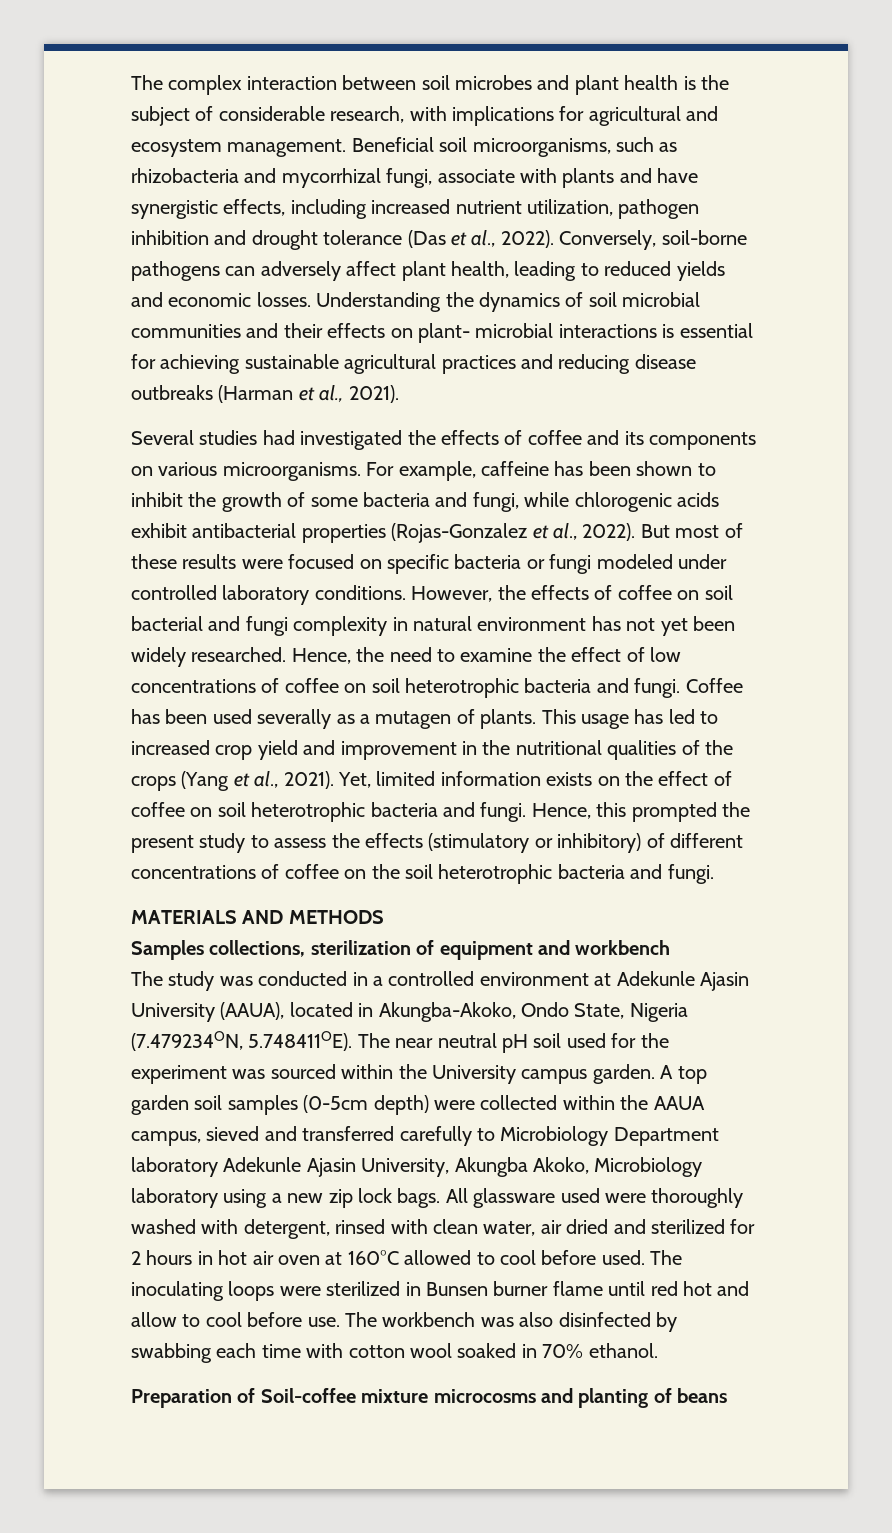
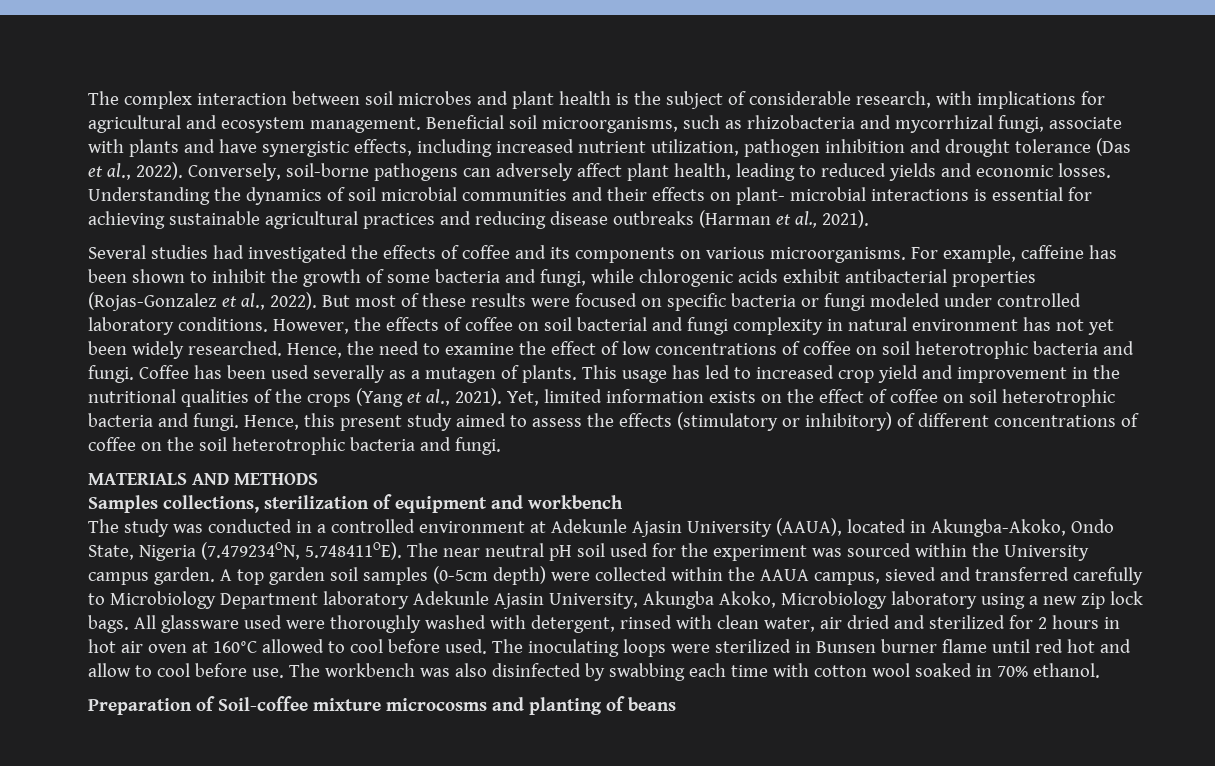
- Hence, this prompted the present study to assess the effects (stimulatory or inhibitory) of different concentrations of coffee on the soil heterotrophic bacteria and fungi.
+ Hence, this present study aimed to assess the effects (stimulatory or inhibitory) of different concentrations of coffee on the soil heterotrophic bacteria and fungi.

